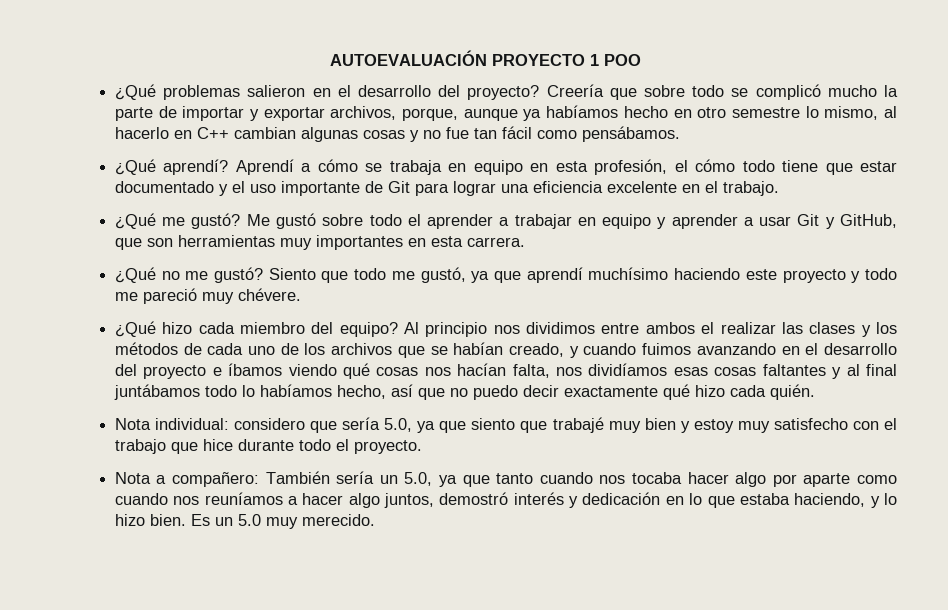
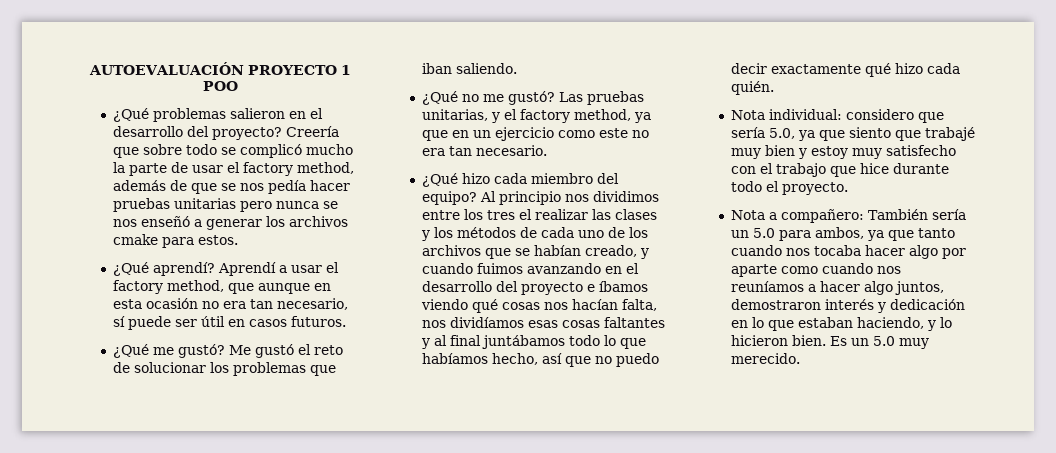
- Creería que sobre todo se complicó mucho la parte de importar y exportar archivos, porque, aunque ya habíamos hecho en otro semestre lo mismo, al hacerlo en C++ cambian algunas cosas y no fue tan fácil como pensábamos.
- ¿Qué aprendí? Aprendí a cómo se trabaja en equipo en esta profesión, el cómo todo tiene que estar documentado y el uso importante de Git para lograr una eficiencia excelente en el trabajo.
+ Creería que sobre todo se complicó mucho la parte de usar el factory method, además de que se nos pedía hacer pruebas unitarias pero nunca se nos enseñó a generar los archivos cmake para estos.
+ ¿Qué aprendí? Aprendí a usar el factory method, que aunque en esta ocasión no era tan necesario, sí puede ser útil en casos futuros.
- Me gustó sobre todo el aprender a trabajar en equipo y aprender a usar Git y GitHub, que son herramientas muy importantes en esta carrera.
- ¿Qué no me gustó? Siento que todo me gustó, ya que aprendí muchísimo haciendo este proyecto y todo me pareció muy chévere.
+ Me gustó el reto de solucionar los problemas que iban saliendo.
+ ¿Qué no me gustó? Las pruebas unitarias, y el factory method, ya que en un ejercicio como este no era tan necesario.
- Al principio nos dividimos entre ambos el realizar las clases y los métodos de cada uno de los archivos que se habían creado, y cuando fuimos avanzando en el desarrollo del proyecto e íbamos viendo qué cosas nos hacían falta, nos dividíamos esas cosas faltantes y al final juntábamos todo lo habíamos hecho, así que no puedo decir exactamente qué hizo cada quién.
+ Al principio nos dividimos entre los tres el realizar las clases y los métodos de cada uno de los archivos que se habían creado, y cuando fuimos avanzando en el desarrollo del proyecto e íbamos viendo qué cosas nos hacían falta, nos dividíamos esas cosas faltantes y al final juntábamos todo lo que habíamos hecho, así que no puedo decir exactamente qué hizo cada quién.
- Nota a compañero: También sería un 5.0, ya que tanto cuando nos tocaba hacer algo por aparte como cuando nos reuníamos a hacer algo juntos, demostró interés y dedicación en lo que estaba haciendo, y lo hizo bien.
+ Nota a compañero: También sería un 5.0 para ambos, ya que tanto cuando nos tocaba hacer algo por aparte como cuando nos reuníamos a hacer algo juntos, demostraron interés y dedicación en lo que estaban haciendo, y lo hicieron bien.

